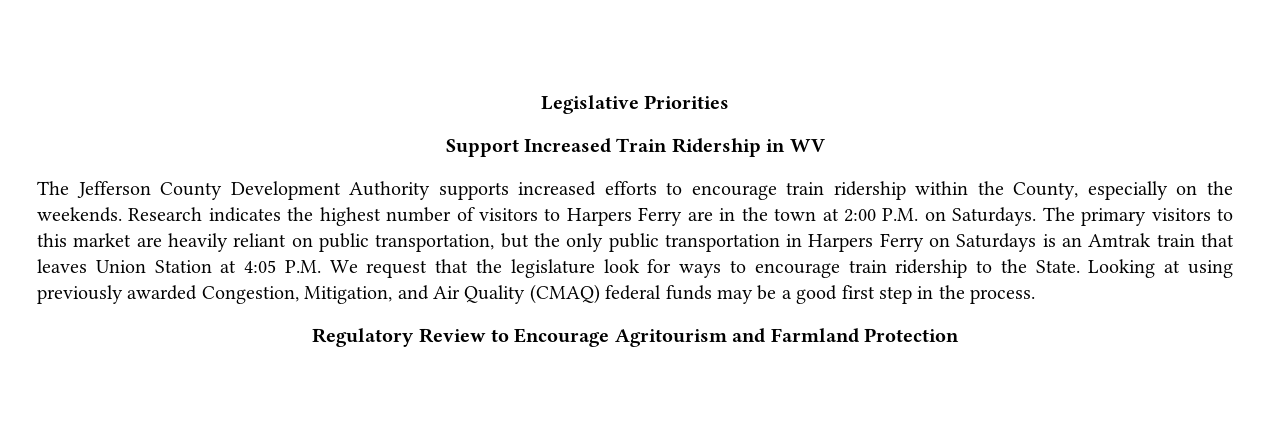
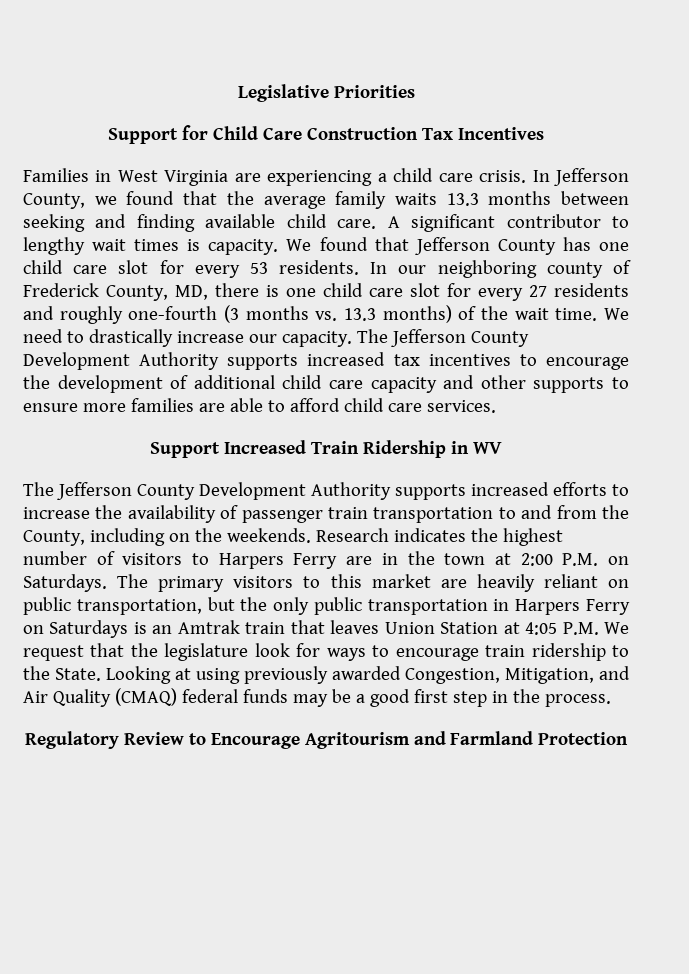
+ Support for Child Care Construction Tax Incentives
+ Families in West Virginia are experiencing a child care crisis. In Jefferson County, we found that the average family waits 13.3 months between seeking and finding available child care. A significant contributor to lengthy wait times is capacity. We found that Jefferson County has one child care slot for every 53 residents. In our neighboring county of Frederick County, MD, there is one child care slot for every 27 residents and roughly one-fourth (3 months vs. 13.3 months) of the wait time. We need to drastically increase our capacity. The Jefferson County Development Authority supports increased tax incentives to encourage the development of additional child care capacity and other supports to ensure more families are able to afford child care services.
- The Jefferson County Development Authority supports increased efforts to encourage train ridership within the County, especially on the weekends.
+ The Jefferson County Development Authority supports increased efforts to increase the availability of passenger train transportation to and from the County, including on the weekends.

